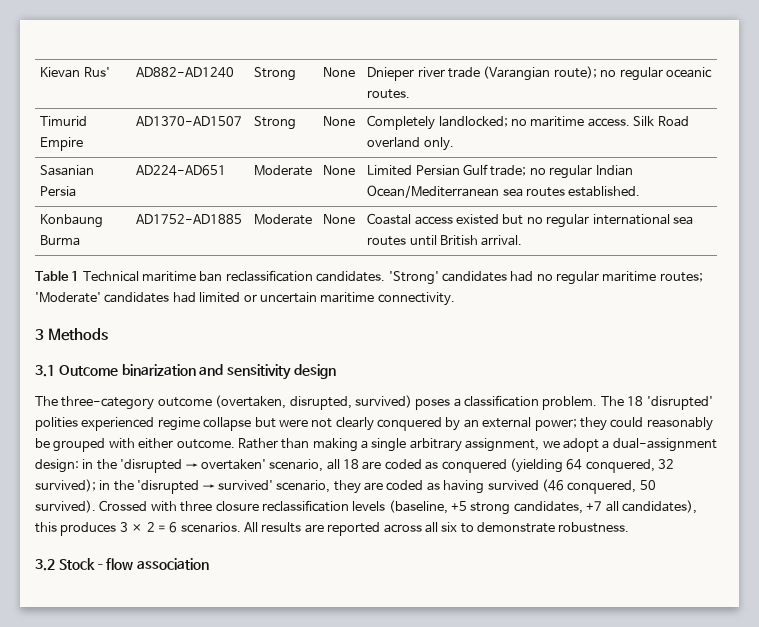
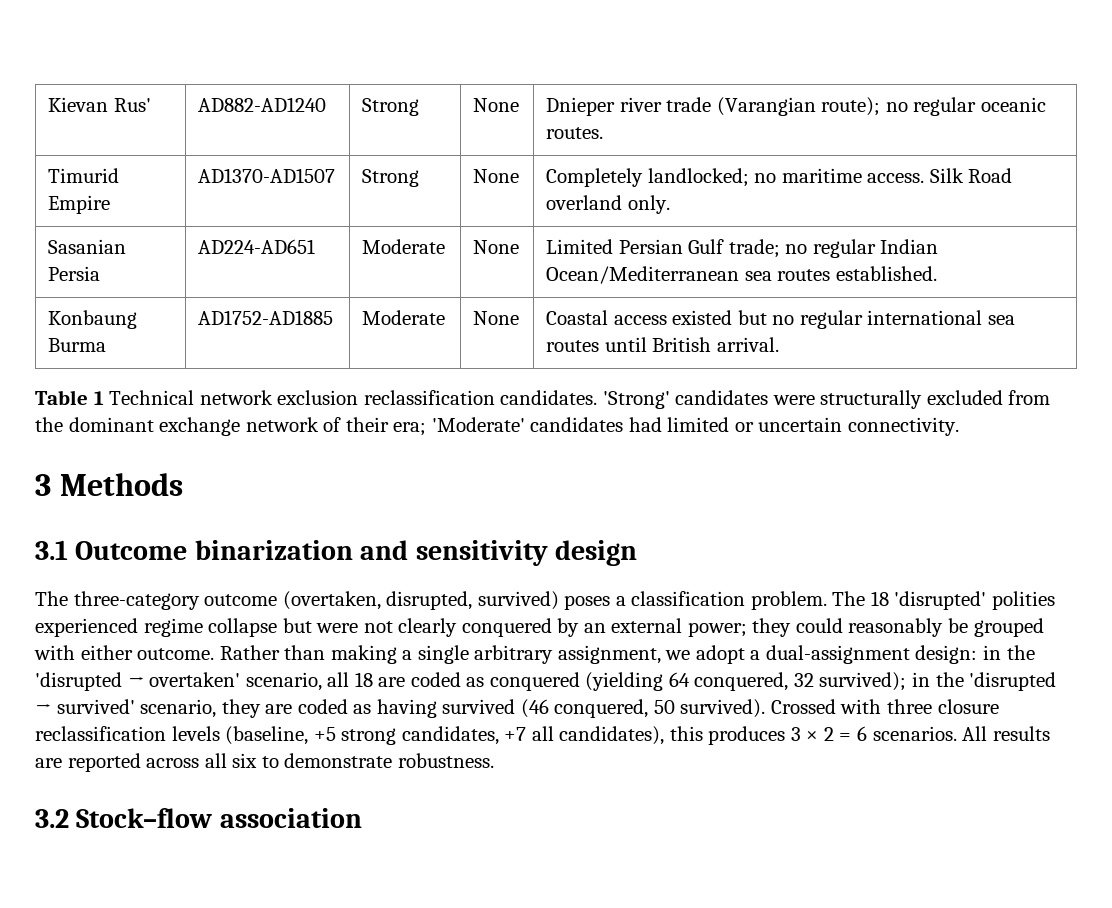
- Table 1 Technical maritime ban reclassification candidates.
+ Table 1 Technical network exclusion reclassification candidates.
- 'Strong' candidates had no regular maritime routes; 'Moderate' candidates had limited or uncertain maritime connectivity.
+ 'Strong' candidates were structurally excluded from the dominant exchange network of their era; 'Moderate' candidates had limited or uncertain connectivity.

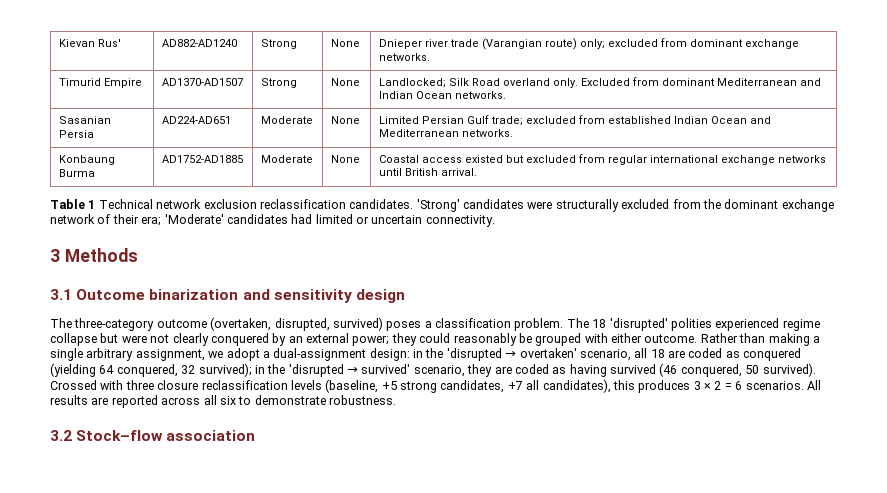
- Kievan Rus' | AD882-AD1240 | Strong | None | Dnieper river trade (Varangian route); no regular oceanic routes.
+ Kievan Rus' | AD882-AD1240 | Strong | None | Dnieper river trade (Varangian route) only; excluded from dominant exchange networks.
- Timurid Empire | AD1370-AD1507 | Strong | None | Completely landlocked; no maritime access. Silk Road overland only.
+ Timurid Empire | AD1370-AD1507 | Strong | None | Landlocked; Silk Road overland only. Excluded from dominant Mediterranean and Indian Ocean networks.
- Sasanian Persia | AD224-AD651 | Moderate | None | Limited Persian Gulf trade; no regular Indian Ocean/Mediterranean sea routes established.
+ Sasanian Persia | AD224-AD651 | Moderate | None | Limited Persian Gulf trade; excluded from established Indian Ocean and Mediterranean networks.
- Konbaung Burma | AD1752-AD1885 | Moderate | None | Coastal access existed but no regular international sea routes until British arrival.
+ Konbaung Burma | AD1752-AD1885 | Moderate | None | Coastal access existed but excluded from regular international exchange networks until British arrival.

